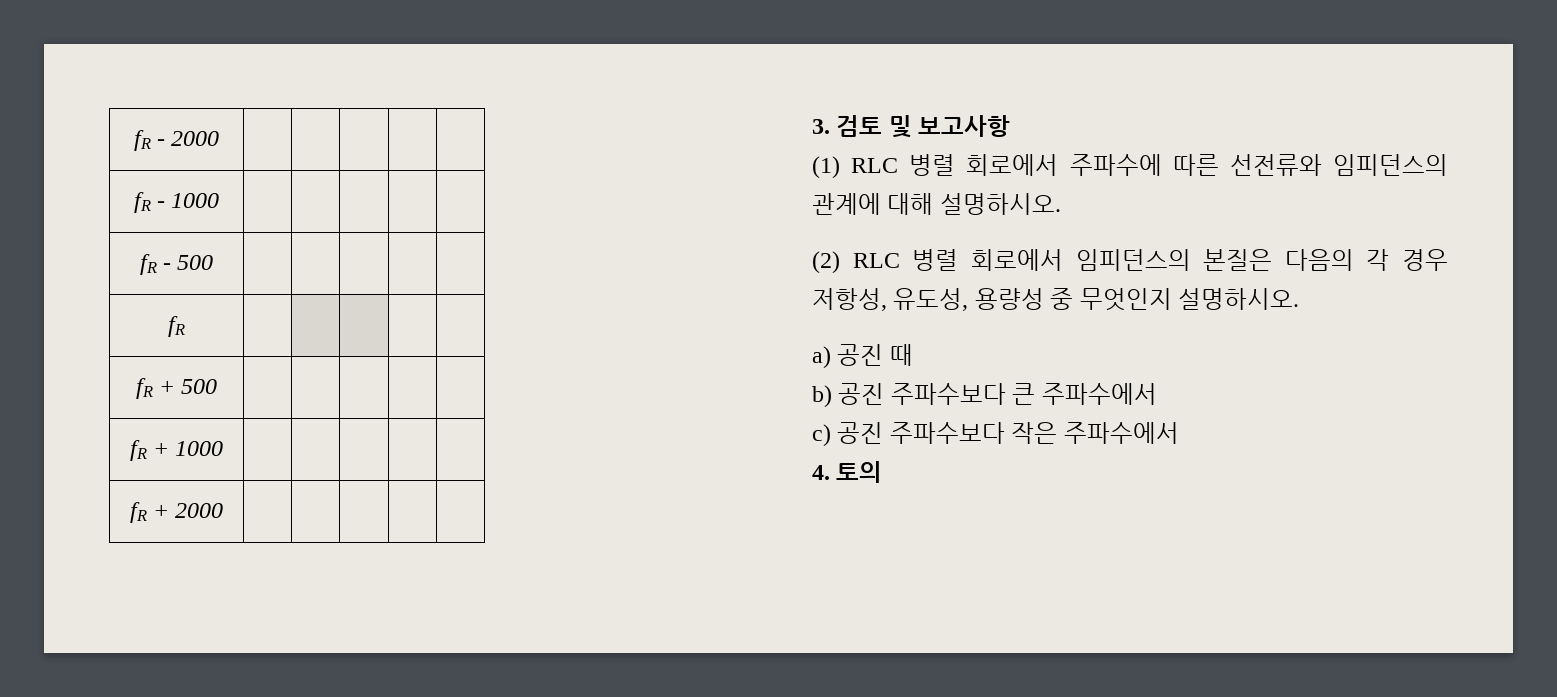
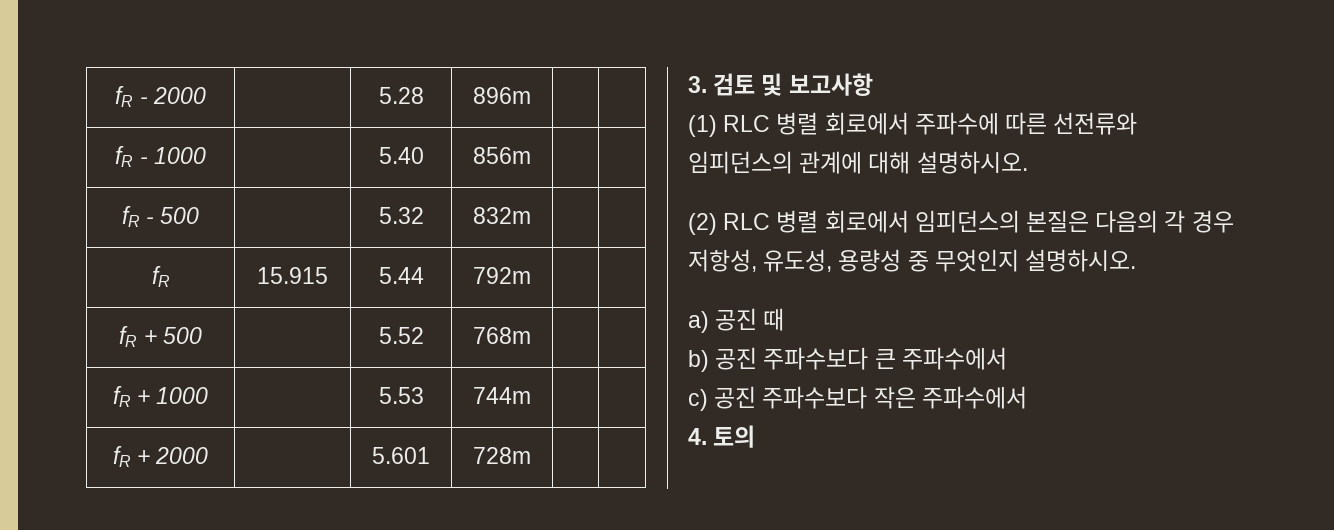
- fR - 2000 | | | | |
+ fR - 2000 | | 5.28 | 896m | |
- fR - 1000 | | | | |
+ fR - 1000 | | 5.40 | 856m | |
- fR - 500 | | | | |
+ fR - 500 | | 5.32 | 832m | |
- fR | | | | |
+ fR | 15.915 | 5.44 | 792m | |
- fR + 500 | | | | |
+ fR + 500 | | 5.52 | 768m | |
- fR + 1000 | | | | |
+ fR + 1000 | | 5.53 | 744m | |
- fR + 2000 | | | | |
+ fR + 2000 | | 5.601 | 728m | |

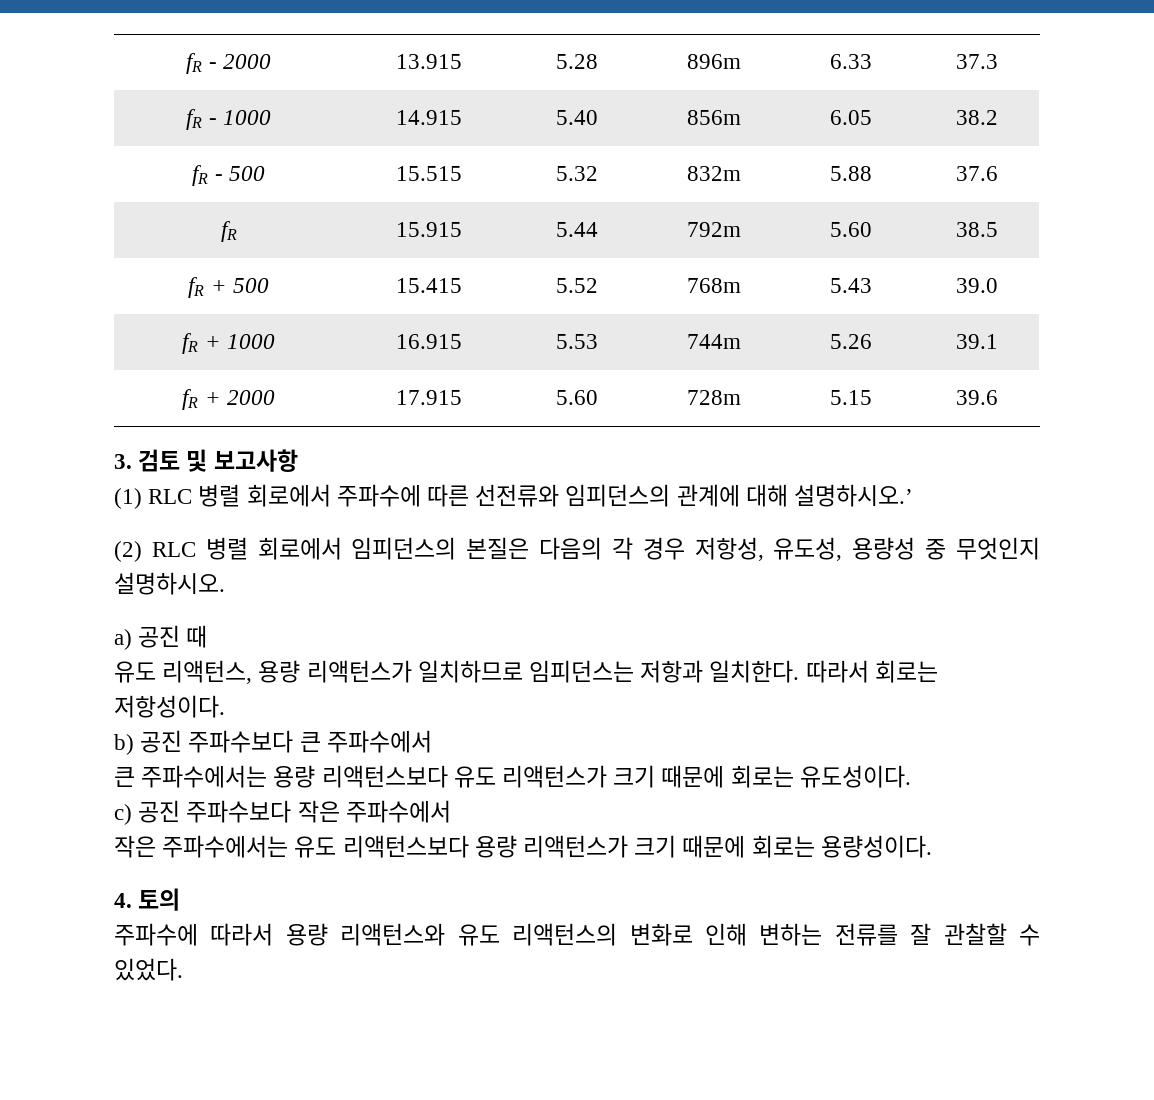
- fR - 2000 | | 5.28 | 896m | |
+ fR - 2000 | 13.915 | 5.28 | 896m | 6.33 | 37.3
- fR - 1000 | | 5.40 | 856m | |
+ fR - 1000 | 14.915 | 5.40 | 856m | 6.05 | 38.2
- fR - 500 | | 5.32 | 832m | |
+ fR - 500 | 15.515 | 5.32 | 832m | 5.88 | 37.6
- fR | 15.915 | 5.44 | 792m | |
+ fR | 15.915 | 5.44 | 792m | 5.60 | 38.5
- fR + 500 | | 5.52 | 768m | |
+ fR + 500 | 15.415 | 5.52 | 768m | 5.43 | 39.0
- fR + 1000 | | 5.53 | 744m | |
+ fR + 1000 | 16.915 | 5.53 | 744m | 5.26 | 39.1
- fR + 2000 | | 5.601 | 728m | |
+ fR + 2000 | 17.915 | 5.60 | 728m | 5.15 | 39.6
- (1) RLC 병렬 회로에서 주파수에 따른 선전류와 임피던스의 관계에 대해 설명하시오.
+ (1) RLC 병렬 회로에서 주파수에 따른 선전류와 임피던스의 관계에 대해 설명하시오.’
+ 유도 리액턴스, 용량 리액턴스가 일치하므로 임피던스는 저항과 일치한다. 따라서 회로는 저항성이다.
+ 큰 주파수에서는 용량 리액턴스보다 유도 리액턴스가 크기 때문에 회로는 유도성이다.
+ 작은 주파수에서는 유도 리액턴스보다 용량 리액턴스가 크기 때문에 회로는 용량성이다.
  4. 토의
+ 주파수에 따라서 용량 리액턴스와 유도 리액턴스의 변화로 인해 변하는 전류를 잘 관찰할 수 있었다.

